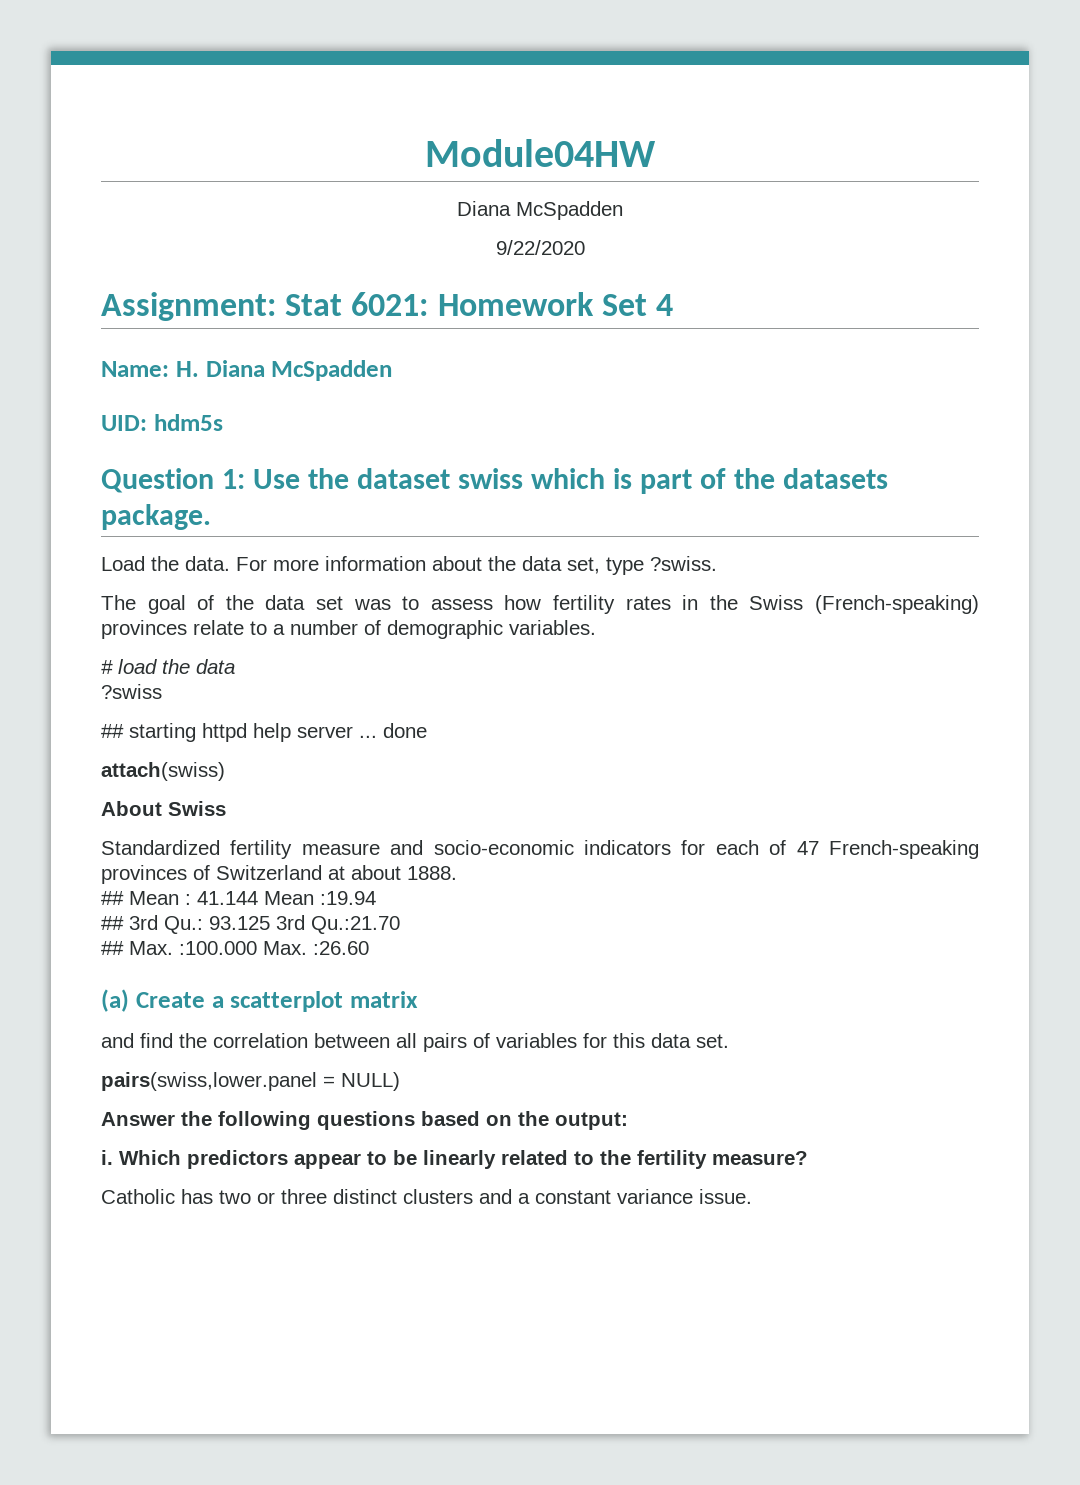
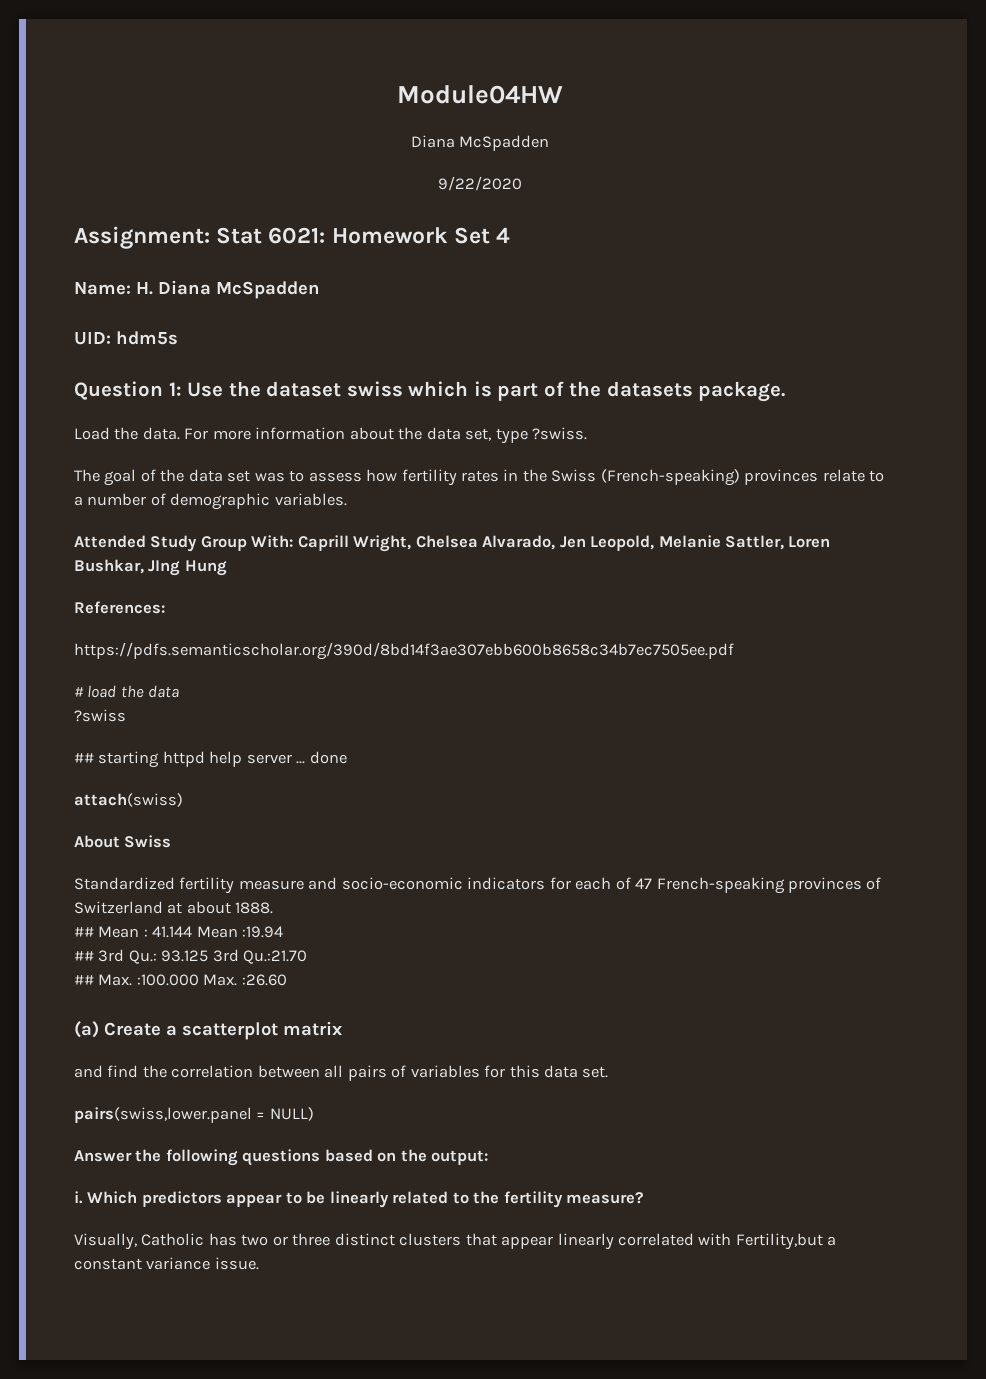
+ Attended Study Group With: Caprill Wright, Chelsea Alvarado, Jen Leopold, Melanie Sattler, Loren Bushkar, JIng Hung
+ References:
+ https://pdfs.semanticscholar.org/390d/8bd14f3ae307ebb600b8658c34b7ec7505ee.pdf
- Catholic has two or three distinct clusters and a constant variance issue.
+ Visually, Catholic has two or three distinct clusters that appear linearly correlated with Fertility,but a constant variance issue.

